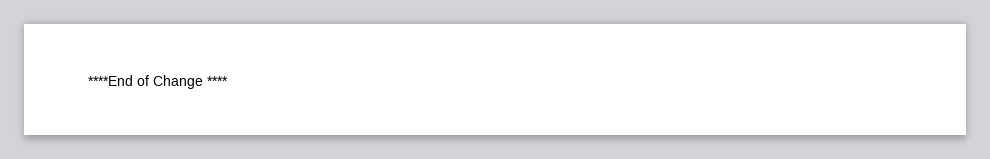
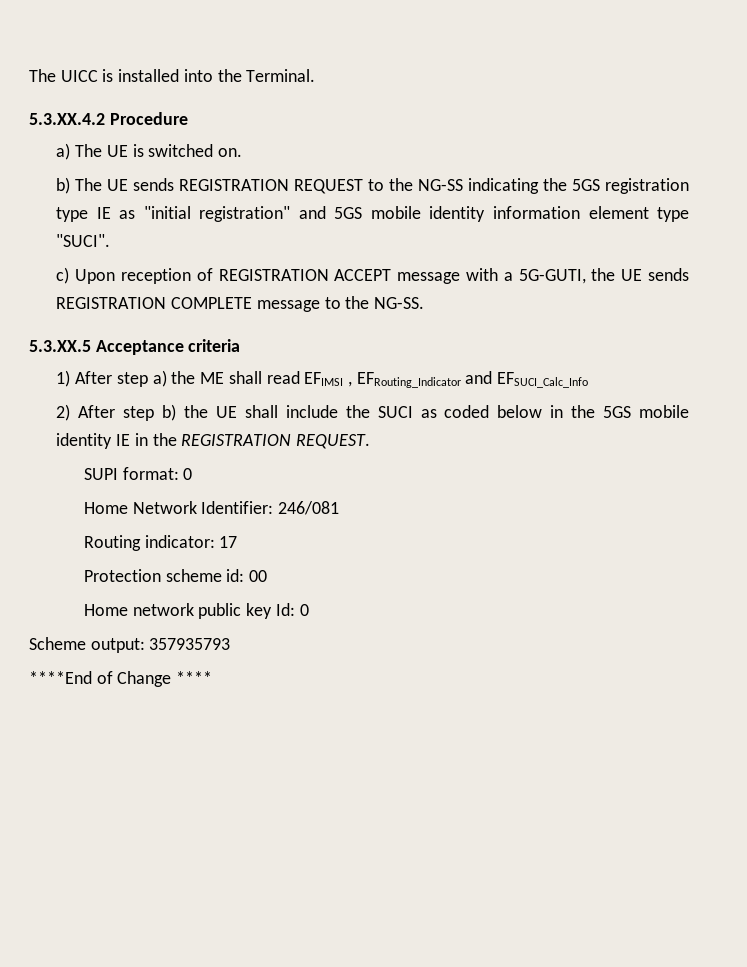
+ The UICC is installed into the Terminal.
+ 5.3.XX.4.2 Procedure
+ a) The UE is switched on.
+ b) The UE sends REGISTRATION REQUEST to the NG-SS indicating the 5GS registration type IE as "initial registration" and 5GS mobile identity information element type "SUCI".
+ c) Upon reception of REGISTRATION ACCEPT message with a 5G-GUTI, the UE sends REGISTRATION COMPLETE message to the NG-SS.
+ 5.3.XX.5 Acceptance criteria
+ 1) After step a) the ME shall read EFIMSI , EFRouting_Indicator and EFSUCI_Calc_Info
+ 2) After step b) the UE shall include the SUCI as coded below in the 5GS mobile identity IE in the REGISTRATION REQUEST.
+ SUPI format: 0
+ Home Network Identifier: 246/081
+ Routing indicator: 17
+ Protection scheme id: 00
+ Home network public key Id: 0
+ Scheme output: 357935793

